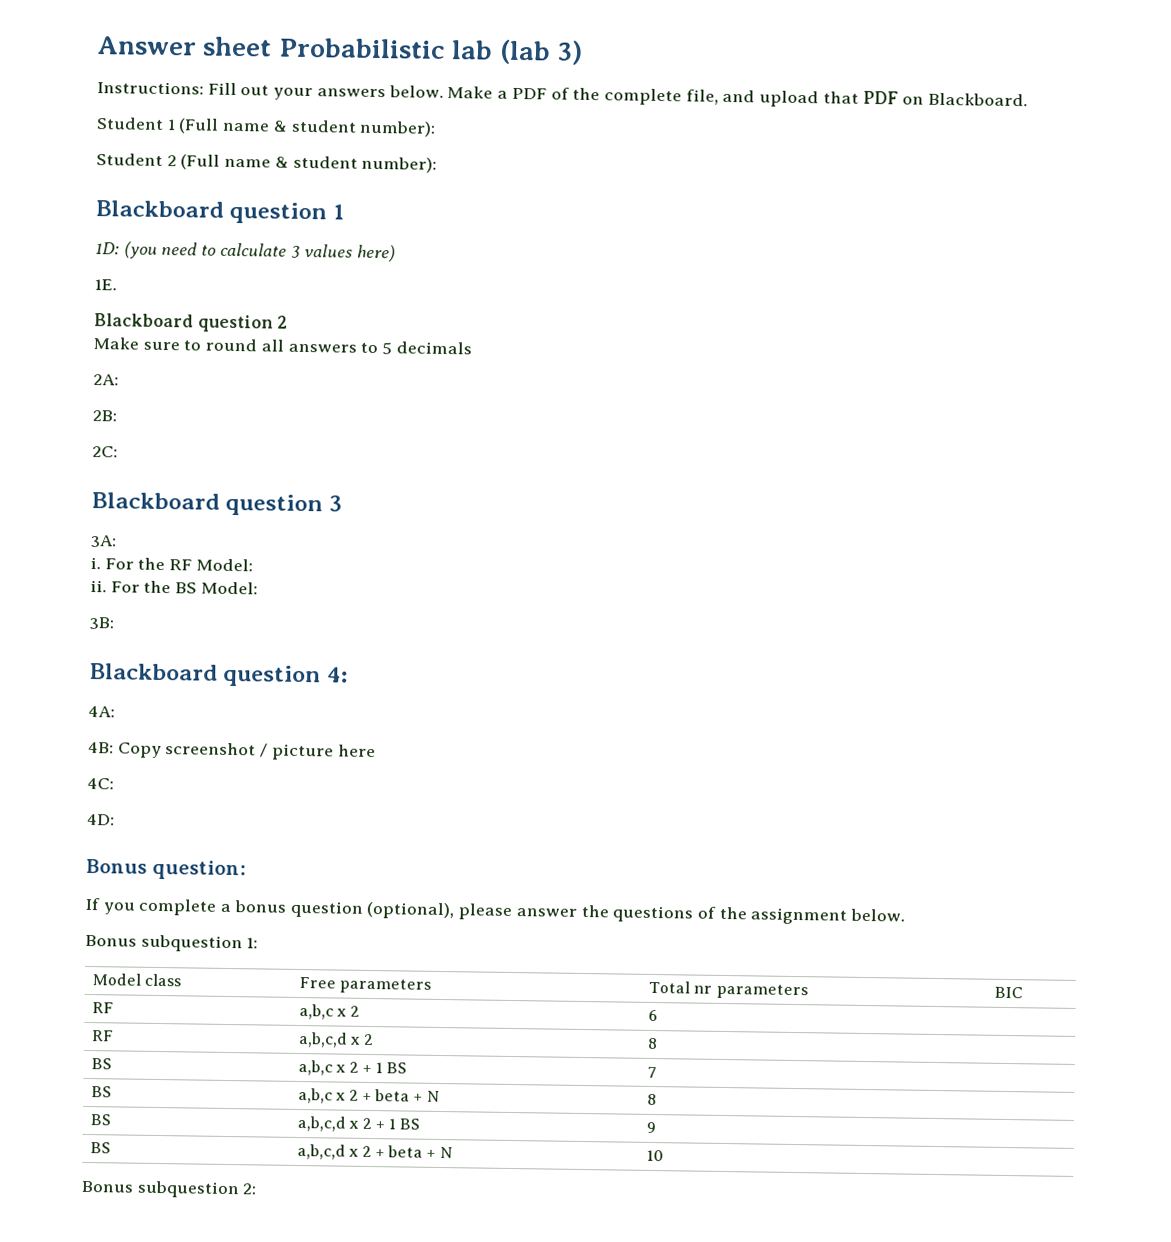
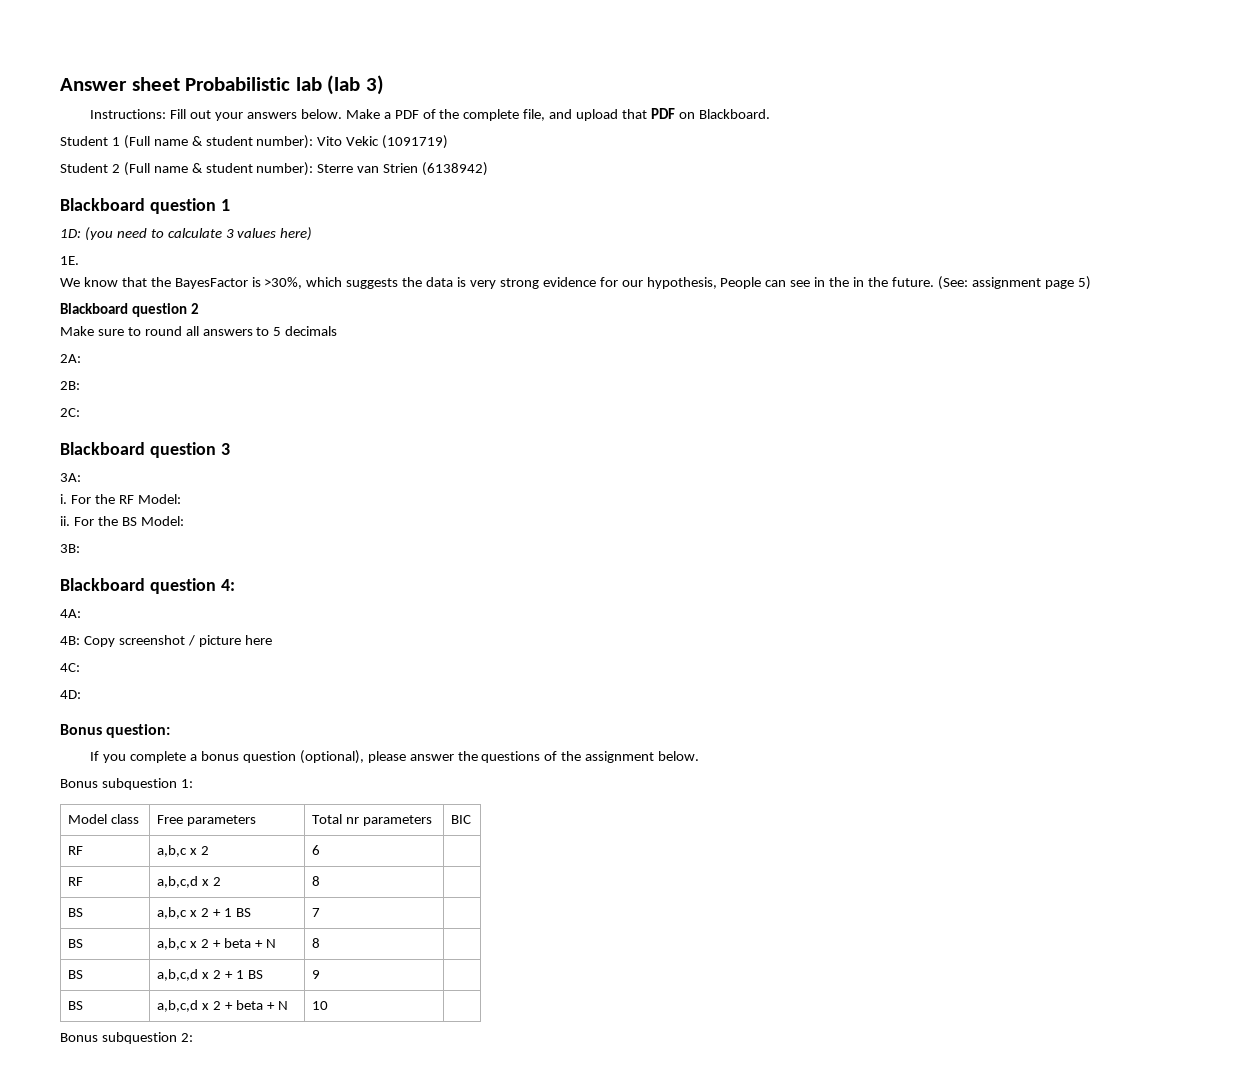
- Student 1 (Full name & student number):
+ Student 1 (Full name & student number): Vito Vekic (1091719)
- Student 2 (Full name & student number):
+ Student 2 (Full name & student number): Sterre van Strien (6138942)
+ We know that the BayesFactor is >30%, which suggests the data is very strong evidence for our hypothesis, People can see in the in the future. (See: assignment page 5)

